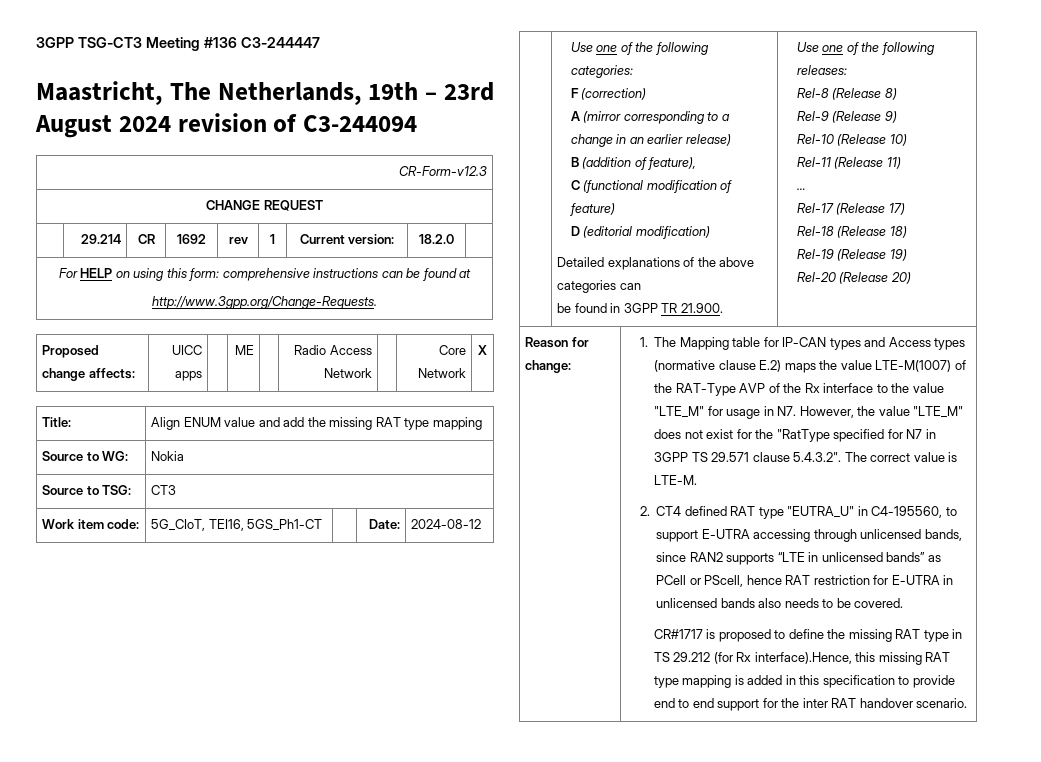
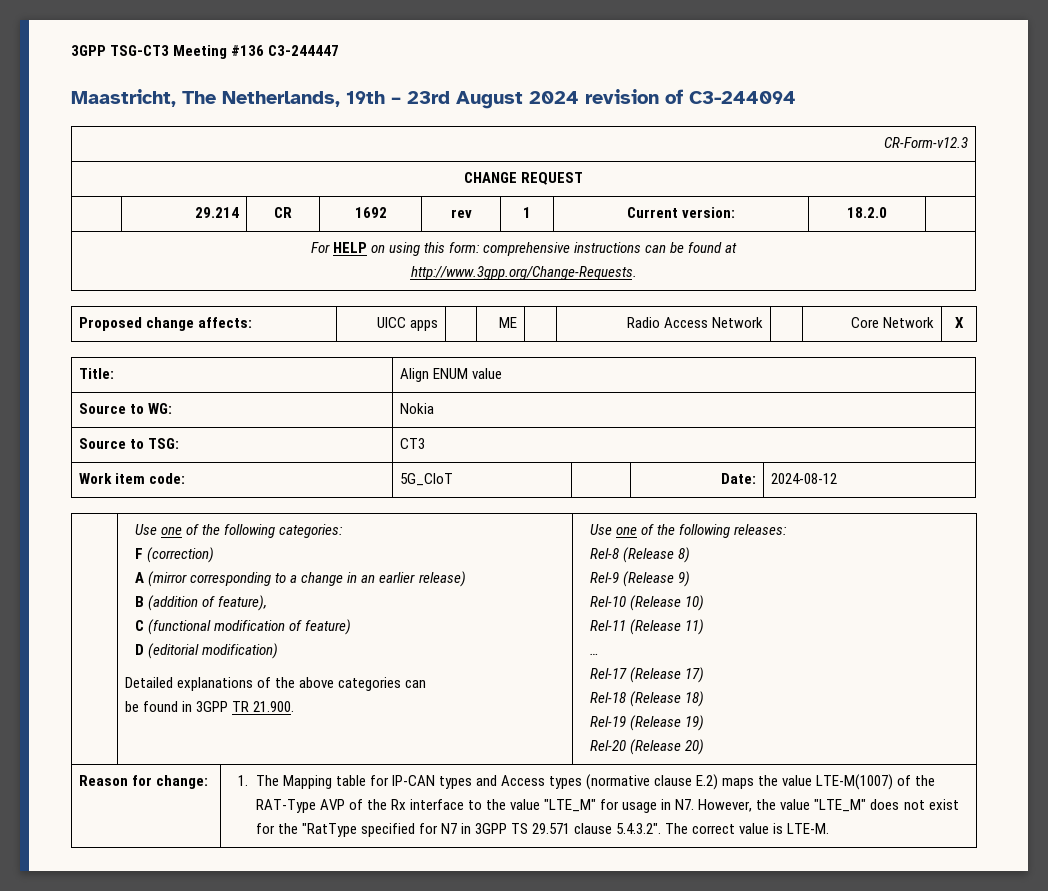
- Title: | Align ENUM value and add the missing RAT type mapping
+ Title: | Align ENUM value
- Work item code: | 5G_CIoT, TEI16, 5GS_Ph1-CT | | Date: | 2024-08-12
+ Work item code: | 5G_CIoT | | Date: | 2024-08-12
- 2. CT4 defined RAT type "EUTRA_U" in C4-195560, to support E-UTRA accessing through unlicensed bands, since RAN2 supports “LTE in unlicensed bands” as PCell or PScell, hence RAT restriction for E-UTRA in unlicensed bands also needs to be covered.
- CR#1717 is proposed to define the missing RAT type in TS 29.212 (for Rx interface).Hence, this missing RAT type mapping is added in this specification to provide end to end support for the inter RAT handover scenario.

